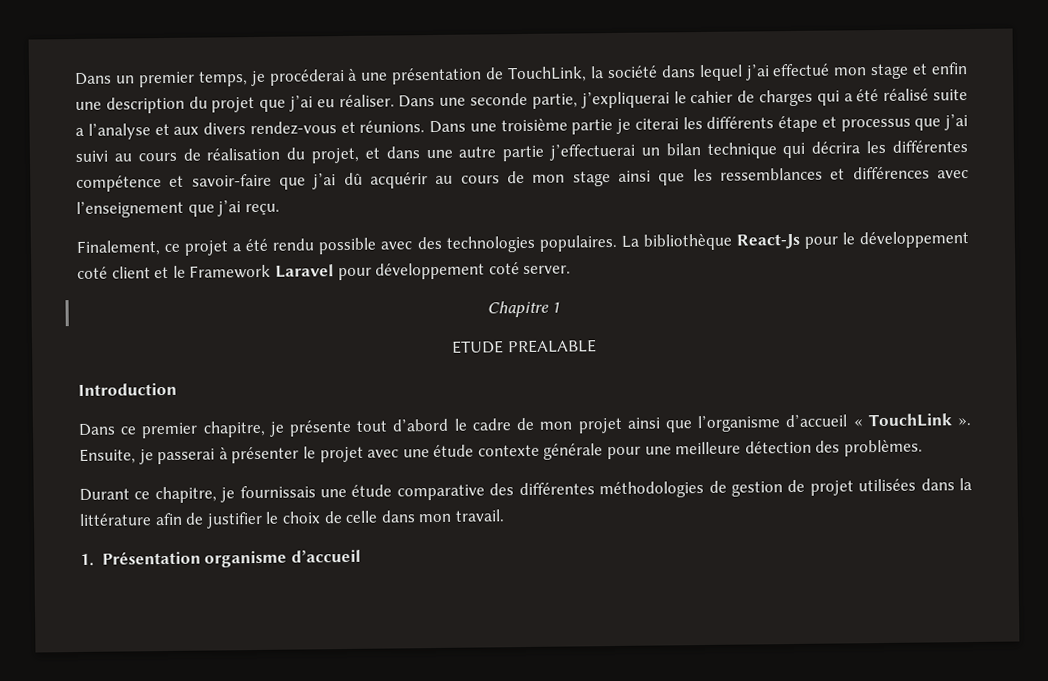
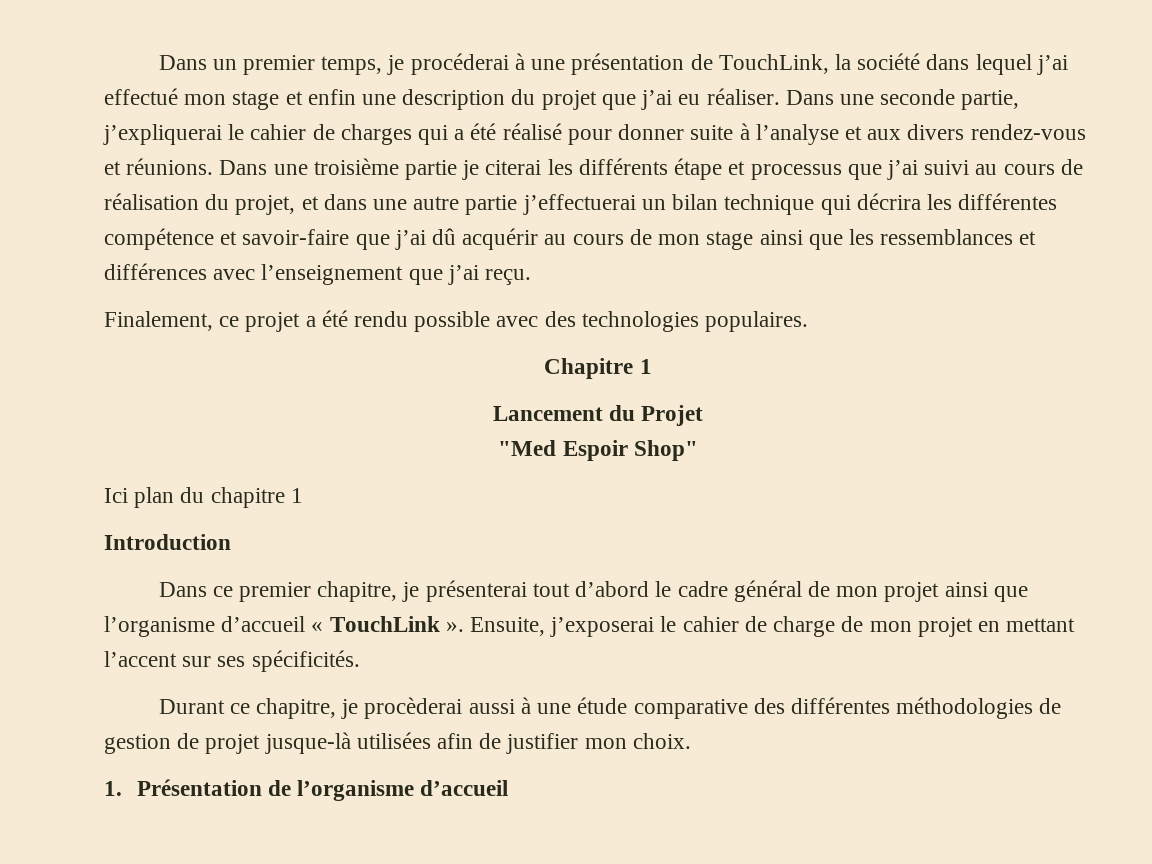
- Dans une seconde partie, j’expliquerai le cahier de charges qui a été réalisé suite a l’analyse et aux divers rendez-vous et réunions.
+ Dans une seconde partie, j’expliquerai le cahier de charges qui a été réalisé pour donner suite à l’analyse et aux divers rendez-vous et réunions.
- Finalement, ce projet a été rendu possible avec des technologies populaires. La bibliothèque React-Js pour le développement coté client et le Framework Laravel pour développement coté server.
+ Finalement, ce projet a été rendu possible avec des technologies populaires.
  Chapitre 1
- ETUDE PREALABLE
+ Lancement du Projet
+ "Med Espoir Shop"
+ Ici plan du chapitre 1
- Dans ce premier chapitre, je présente tout d’abord le cadre de mon projet ainsi que l’organisme d’accueil « TouchLink ».
+ Dans ce premier chapitre, je présenterai tout d’abord le cadre général de mon projet ainsi que l’organisme d’accueil « TouchLink ».
- Ensuite, je passerai à présenter le projet avec une étude contexte générale pour une meilleure détection des problèmes.
+ Ensuite, j’exposerai le cahier de charge de mon projet en mettant l’accent sur ses spécificités.
- Durant ce chapitre, je fournissais une étude comparative des différentes méthodologies de gestion de projet utilisées dans la littérature afin de justifier le choix de celle dans mon travail.
+ Durant ce chapitre, je procèderai aussi à une étude comparative des différentes méthodologies de gestion de projet jusque-là utilisées afin de justifier mon choix.
- 1. Présentation organisme d’accueil
+ 1. Présentation de l’organisme d’accueil

